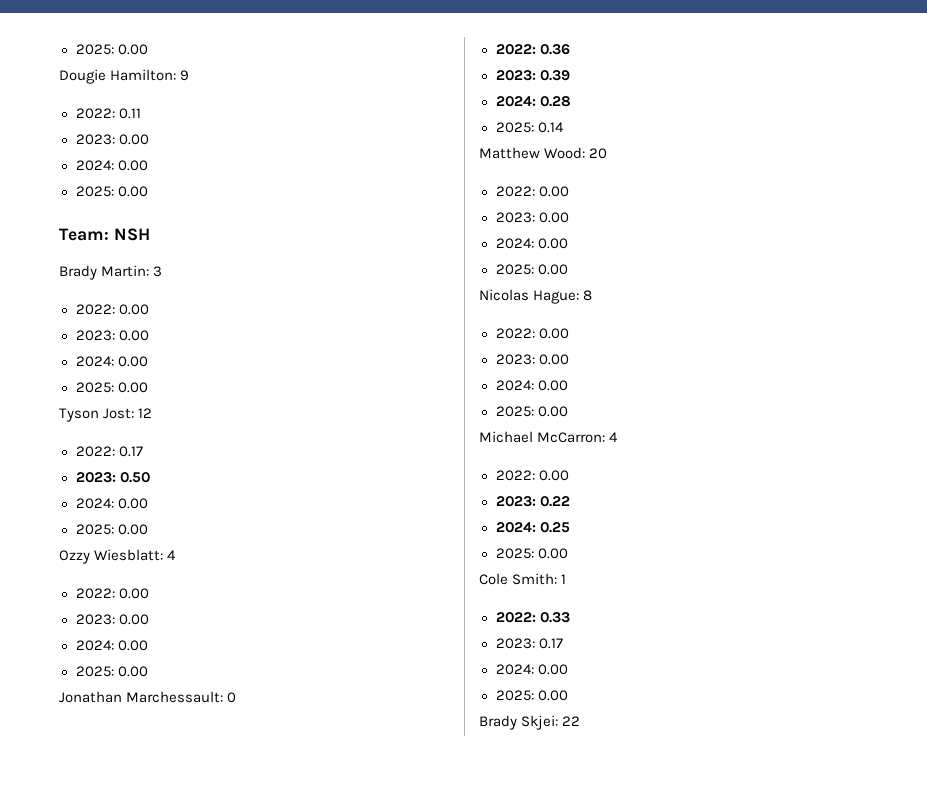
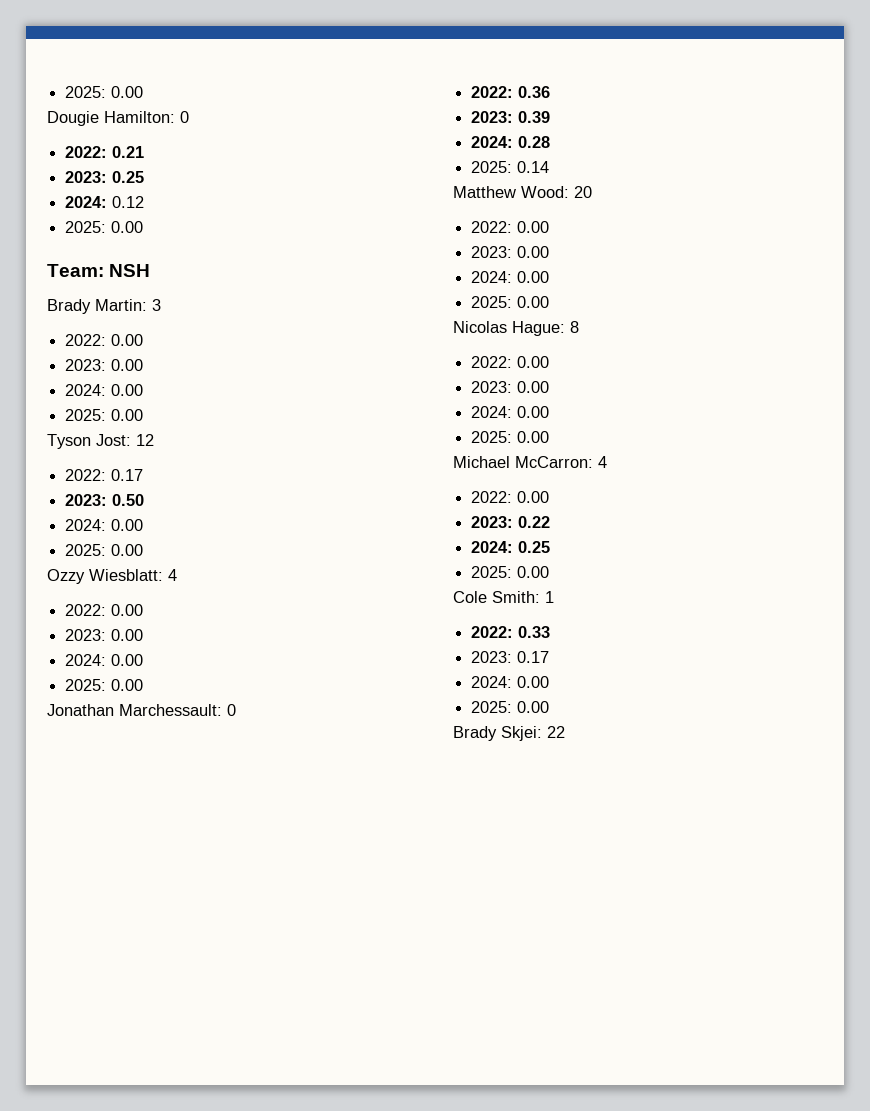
- Dougie Hamilton: 9
- 2022: 0.11
- 2023: 0.00
- 2024: 0.00
+ Dougie Hamilton: 0
+ 2022: 0.21
+ 2023: 0.25
+ 2024: 0.12

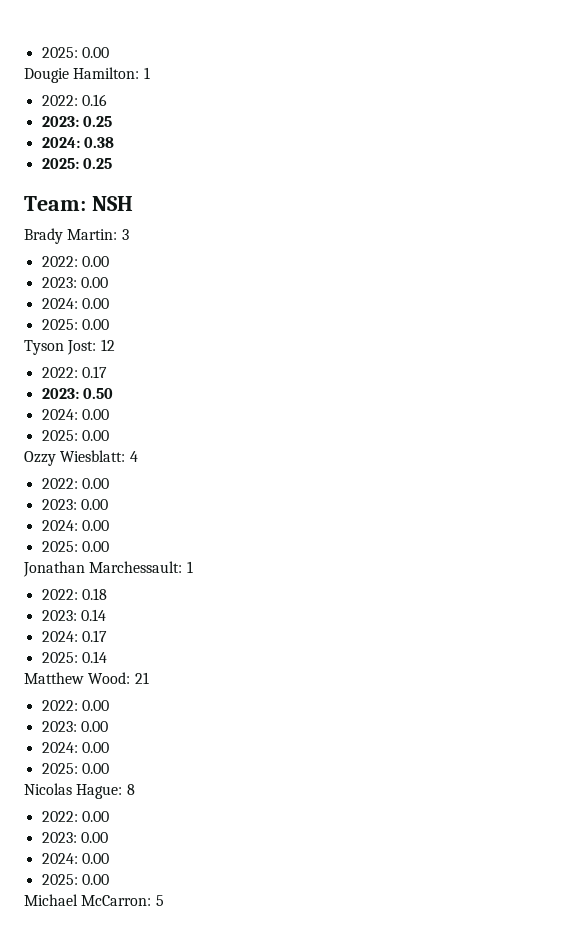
- Dougie Hamilton: 0
- 2022: 0.21
+ Dougie Hamilton: 1
+ 2022: 0.16
- 2024: 0.12
- 2025: 0.00
+ 2024: 0.38
+ 2025: 0.25
- Jonathan Marchessault: 0
- 2022: 0.36
- 2023: 0.39
- 2024: 0.28
+ Jonathan Marchessault: 1
+ 2022: 0.18
+ 2023: 0.14
+ 2024: 0.17
- Matthew Wood: 20
+ Matthew Wood: 21
- Michael McCarron: 4
- 2022: 0.00
- 2023: 0.22
- 2024: 0.25
- 2025: 0.00
- Cole Smith: 1
- 2022: 0.33
- 2023: 0.17
- 2024: 0.00
- 2025: 0.00
- Brady Skjei: 22
+ Michael McCarron: 5

